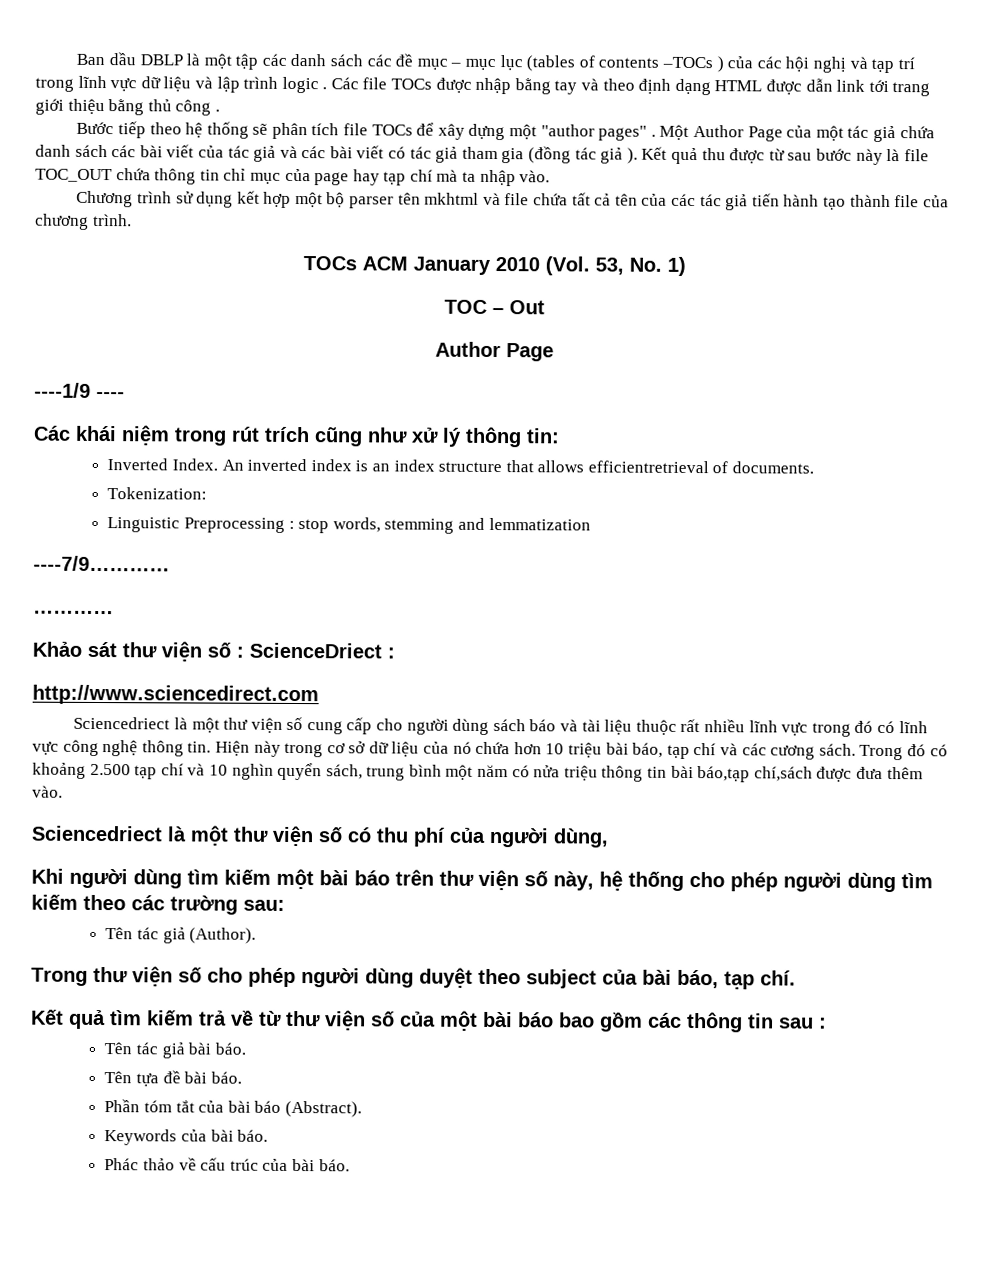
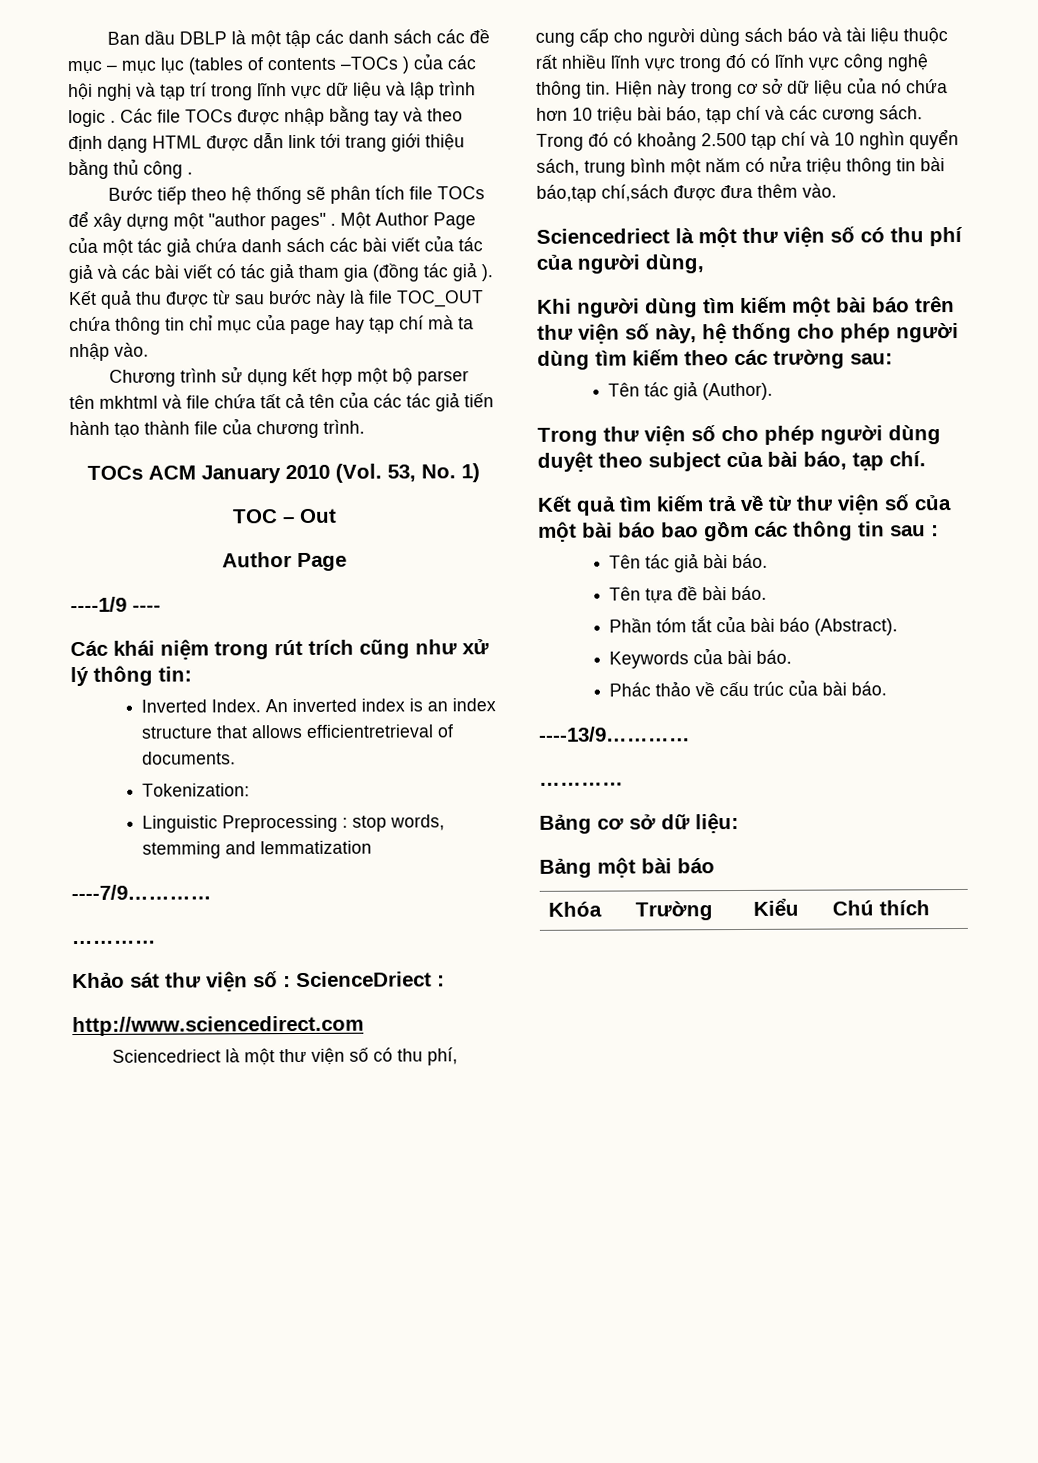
- Sciencedriect là một thư viện số cung cấp cho người dùng sách báo và tài liệu thuộc rất nhiều lĩnh vực trong đó có lĩnh vực công nghệ thông tin.
+ Sciencedriect là một thư viện số có thu phí, cung cấp cho người dùng sách báo và tài liệu thuộc rất nhiều lĩnh vực trong đó có lĩnh vực công nghệ thông tin.
+ ----13/9…………
+ …………
+ Bảng cơ sở dữ liệu:
+ Bảng một bài báo
+ Khóa | Trường | Kiểu | Chú thích

